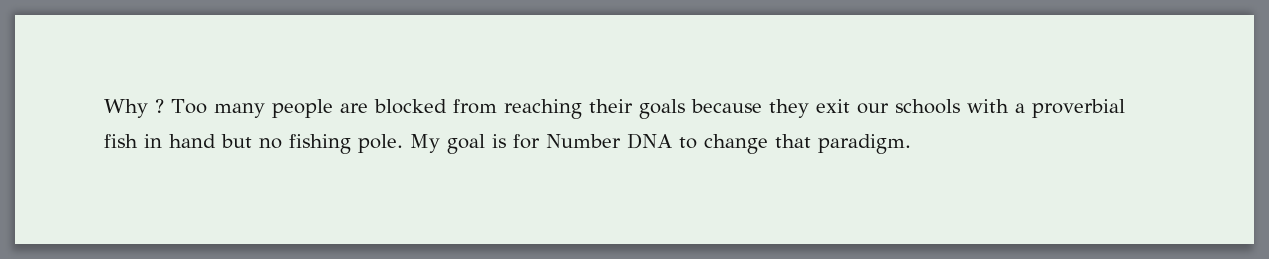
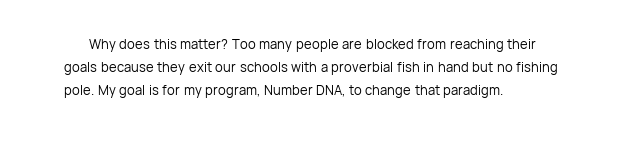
- Why ?
+ Why does this matter?
- My goal is for Number DNA to change that paradigm.
+ My goal is for my program, Number DNA, to change that paradigm.

